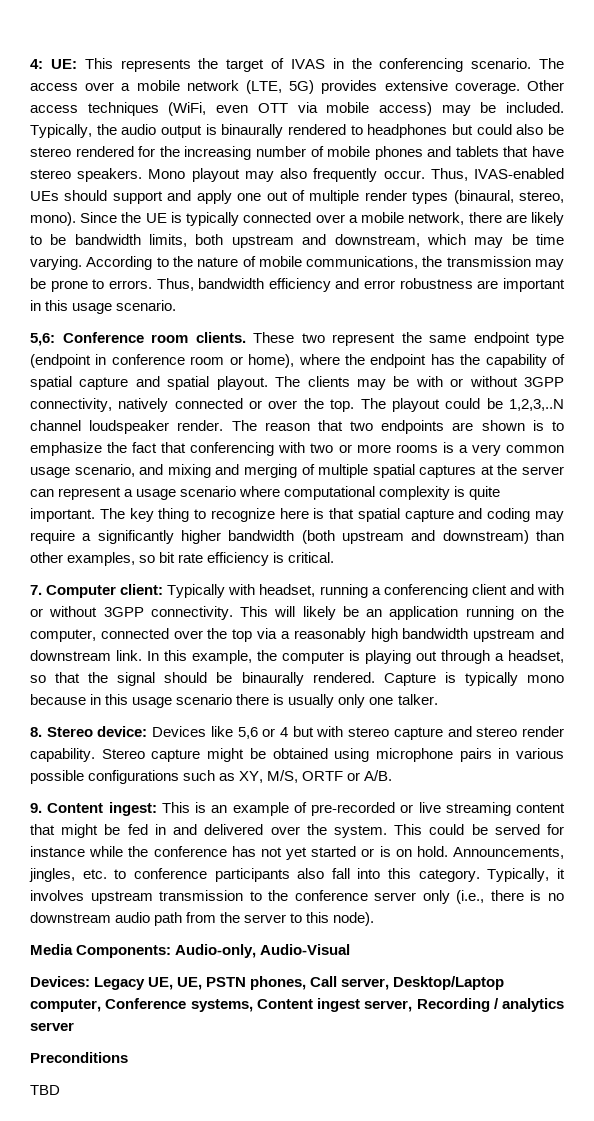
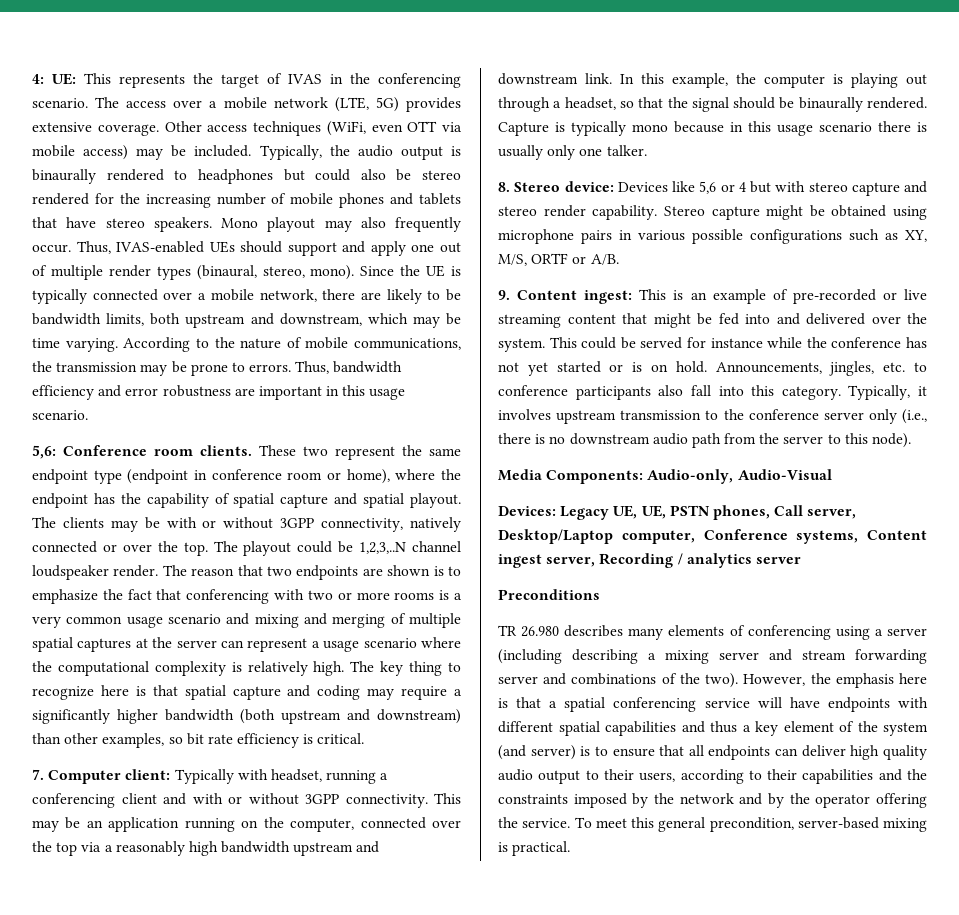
- The reason that two endpoints are shown is to emphasize the fact that conferencing with two or more rooms is a very common usage scenario, and mixing and merging of multiple spatial captures at the server can represent a usage scenario where computational complexity is quite important.
+ The reason that two endpoints are shown is to emphasize the fact that conferencing with two or more rooms is a very common usage scenario and mixing and merging of multiple spatial captures at the server can represent a usage scenario where the computational complexity is relatively high.
- This will likely be an application running on the computer, connected over the top via a reasonably high bandwidth upstream and downstream link.
+ This may be an application running on the computer, connected over the top via a reasonably high bandwidth upstream and downstream link.
- 9. Content ingest: This is an example of pre-recorded or live streaming content that might be fed in and delivered over the system.
+ 9. Content ingest: This is an example of pre-recorded or live streaming content that might be fed into and delivered over the system.
- TBD
+ TR 26.980 describes many elements of conferencing using a server (including describing a mixing server and stream forwarding server and combinations of the two). However, the emphasis here is that a spatial conferencing service will have endpoints with different spatial capabilities and thus a key element of the system (and server) is to ensure that all endpoints can deliver high quality audio output to their users, according to their capabilities and the constraints imposed by the network and by the operator offering the service. To meet this general precondition, server-based mixing is practical.

